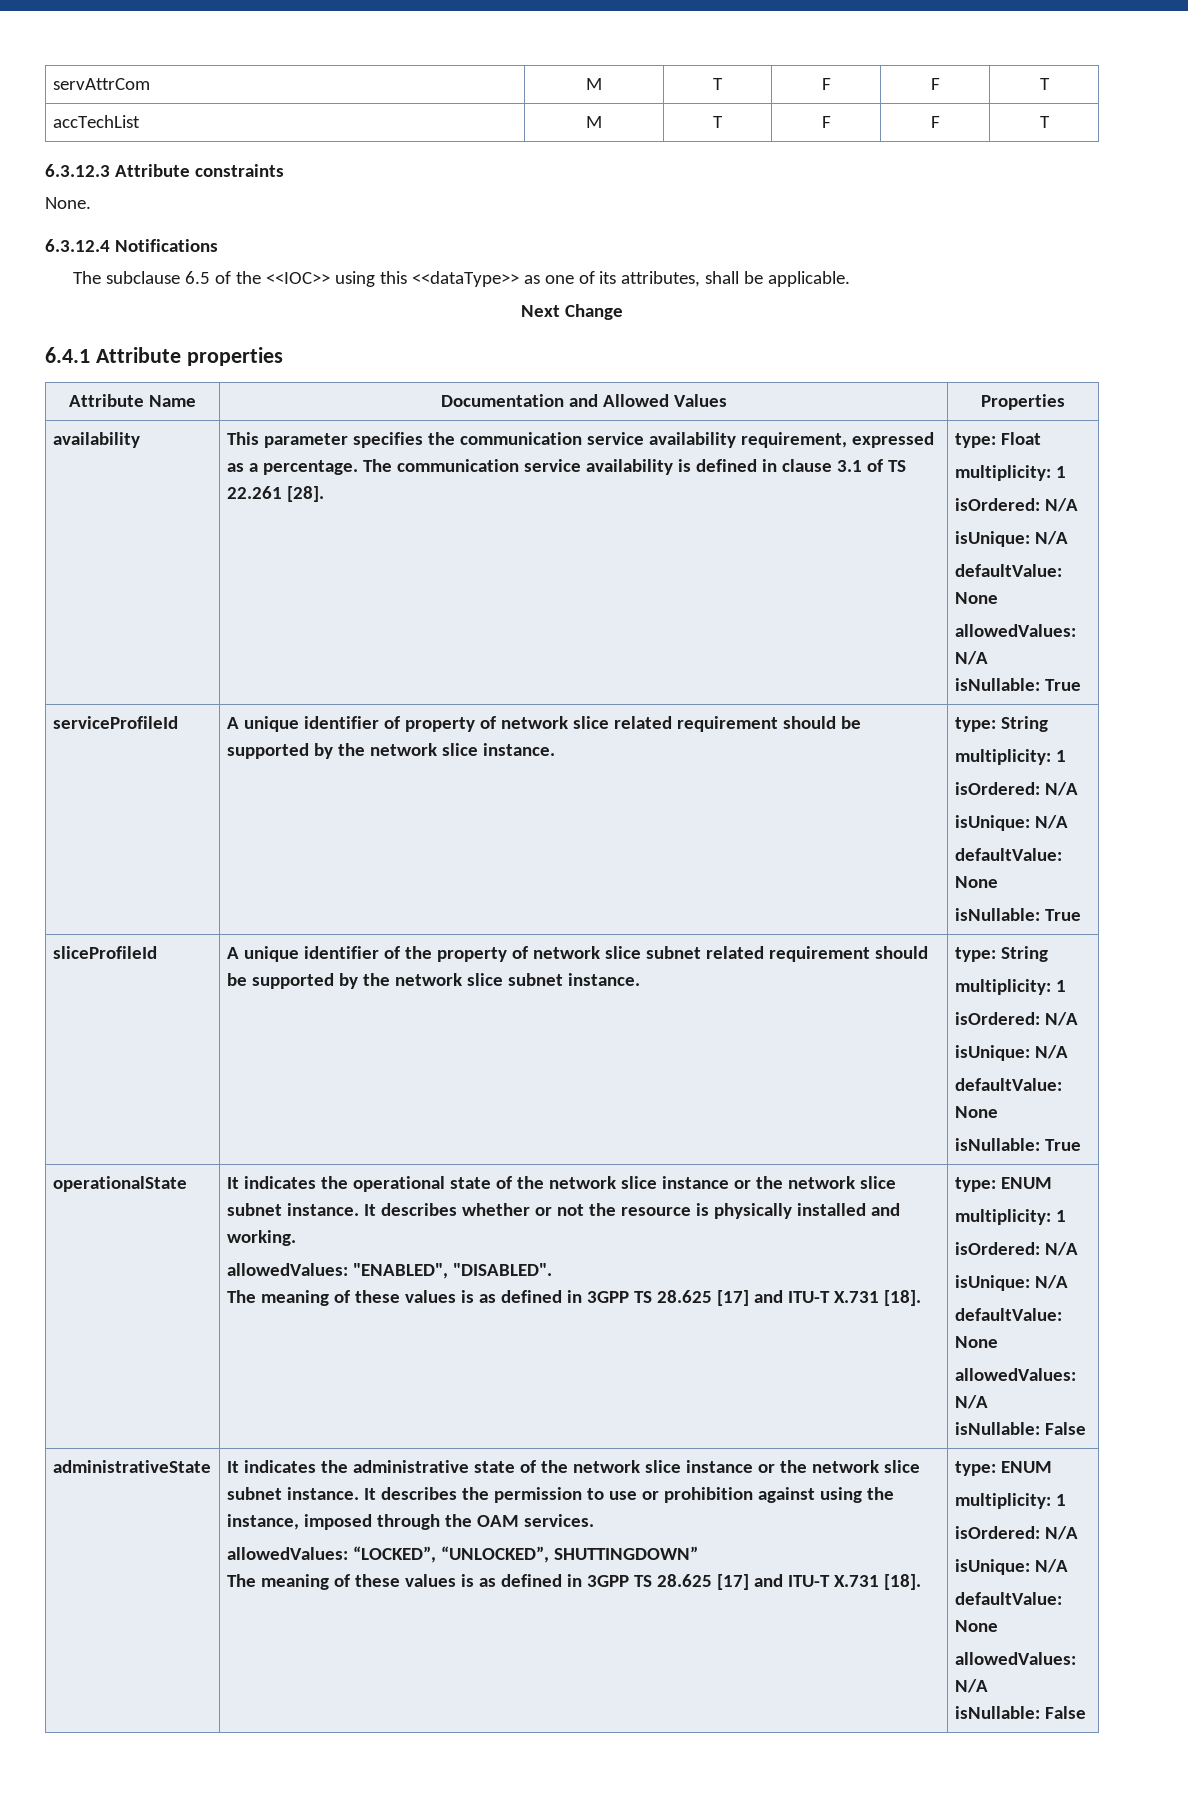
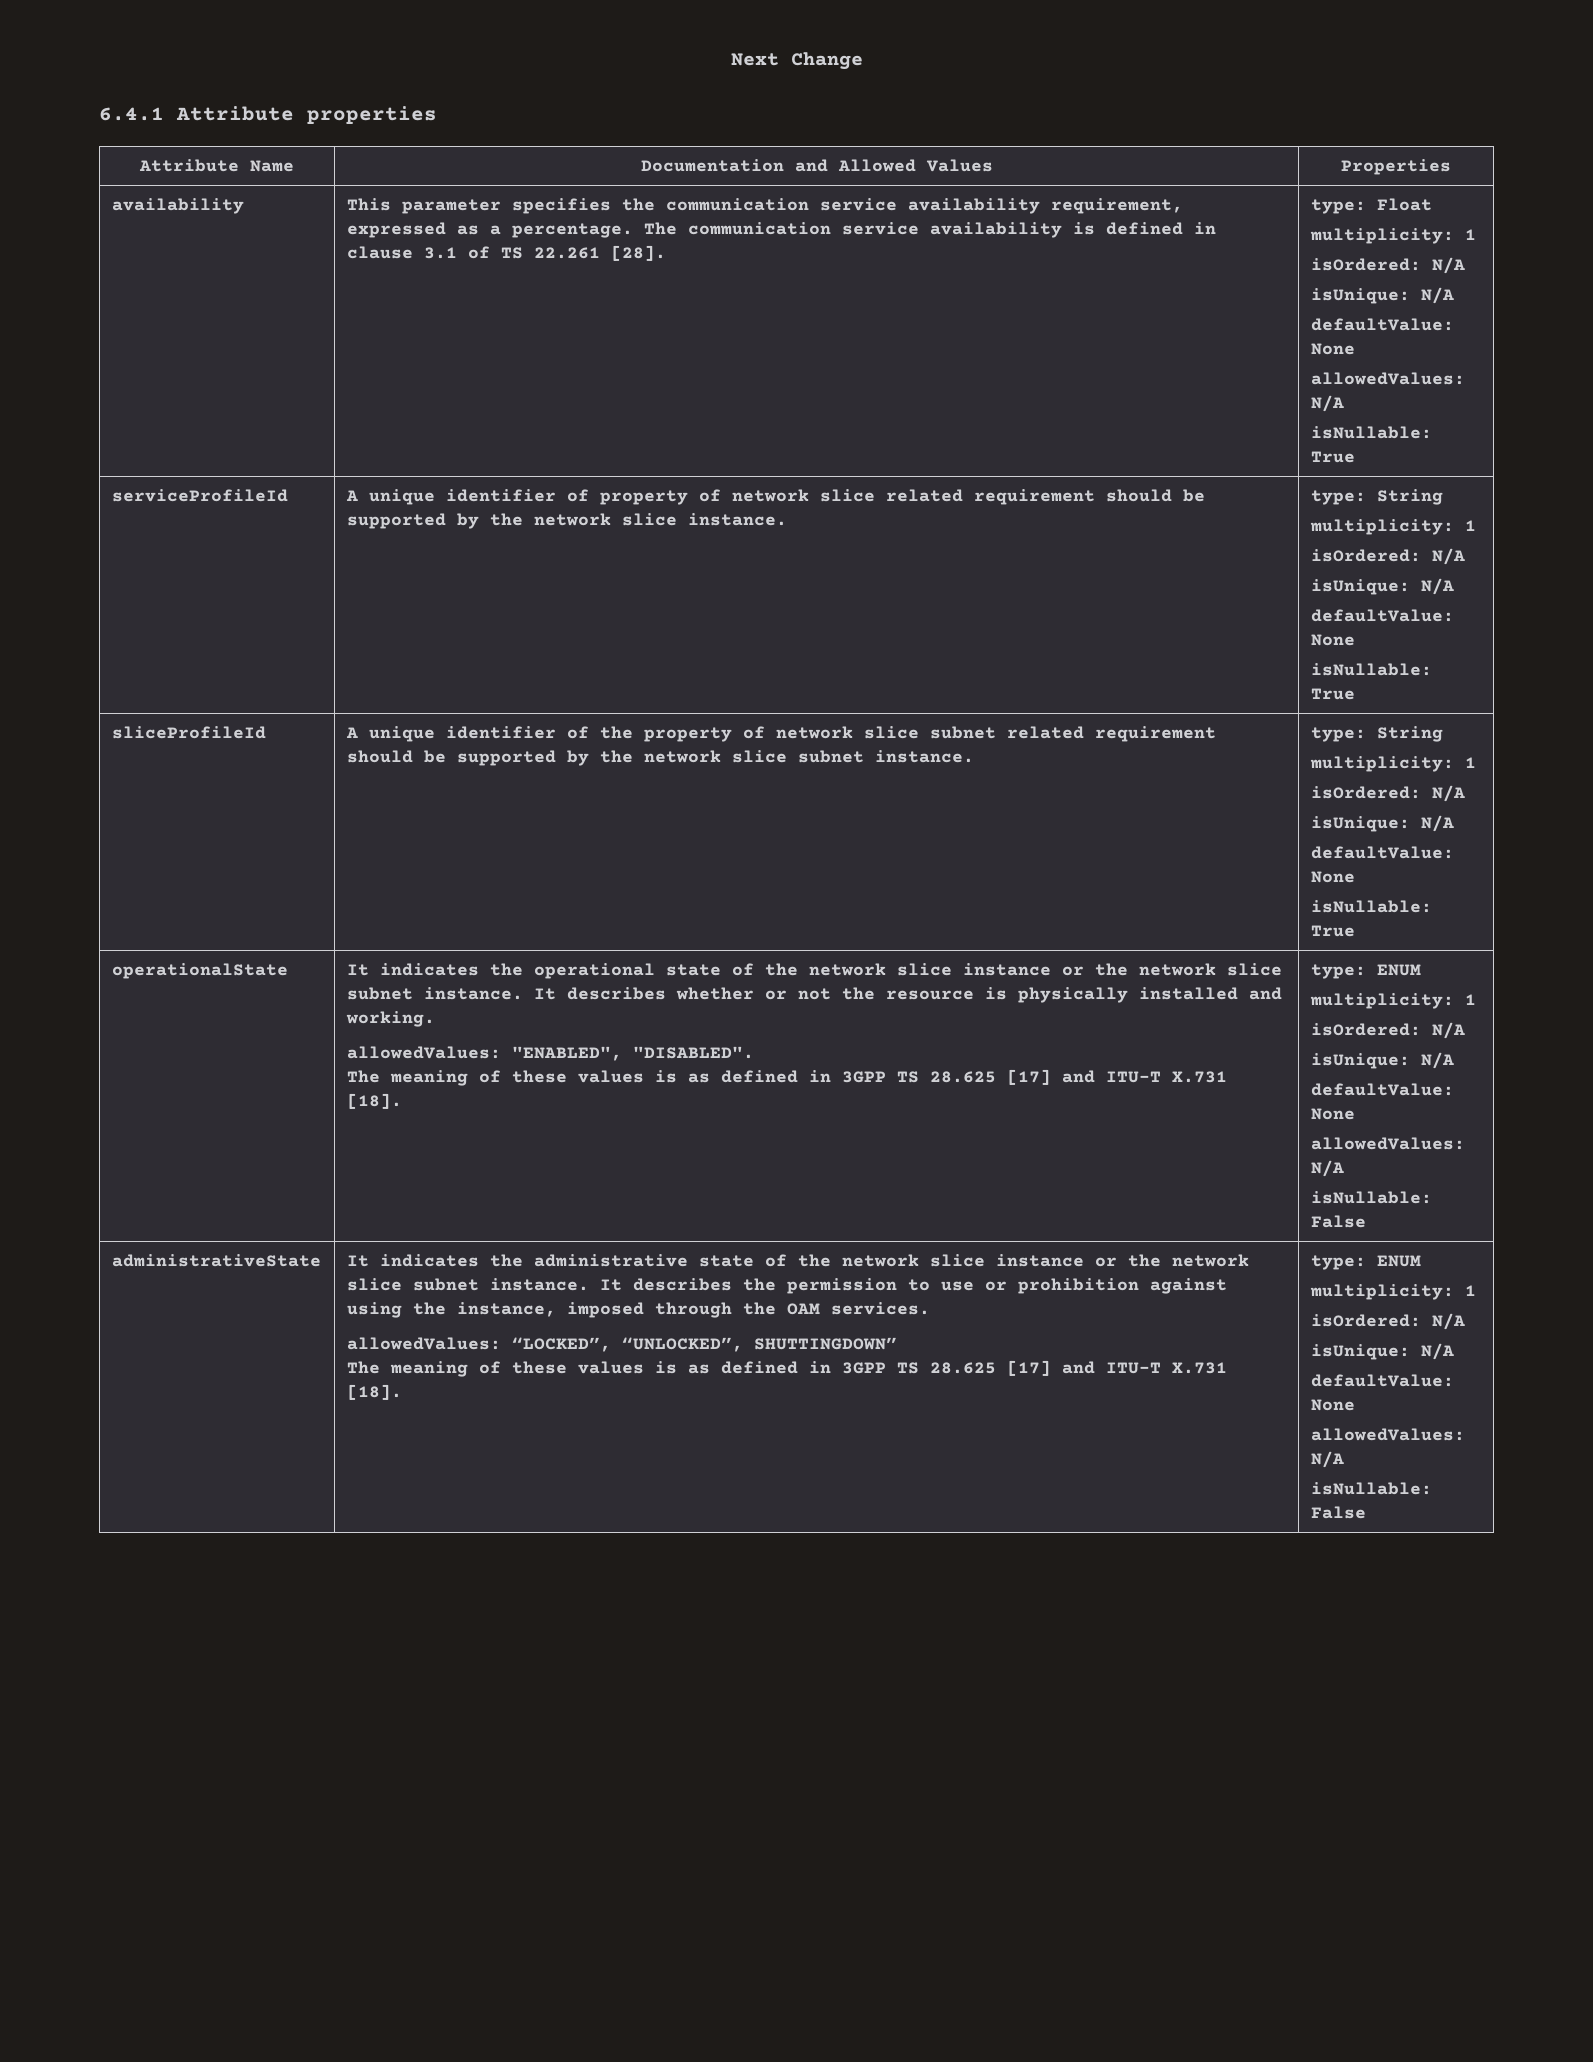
- servAttrCom | M | T | F | F | T
- accTechList | M | T | F | F | T
- 6.3.12.3 Attribute constraints
- None.
- 6.3.12.4 Notifications
- The subclause 6.5 of the <<IOC>> using this <<dataType>> as one of its attributes, shall be applicable.

